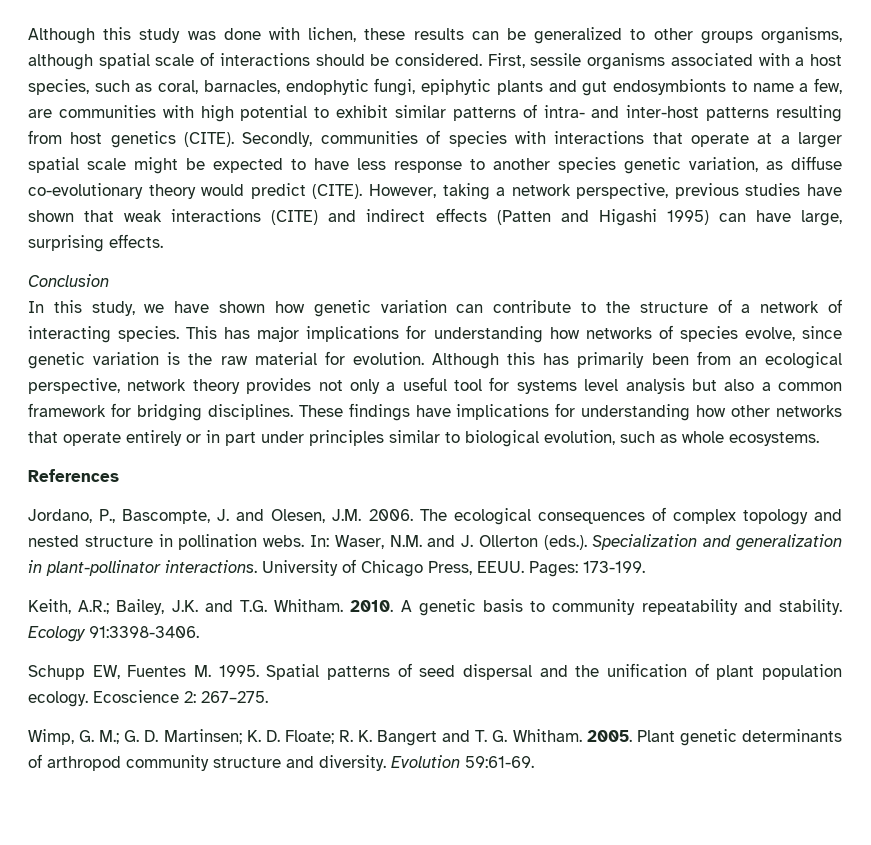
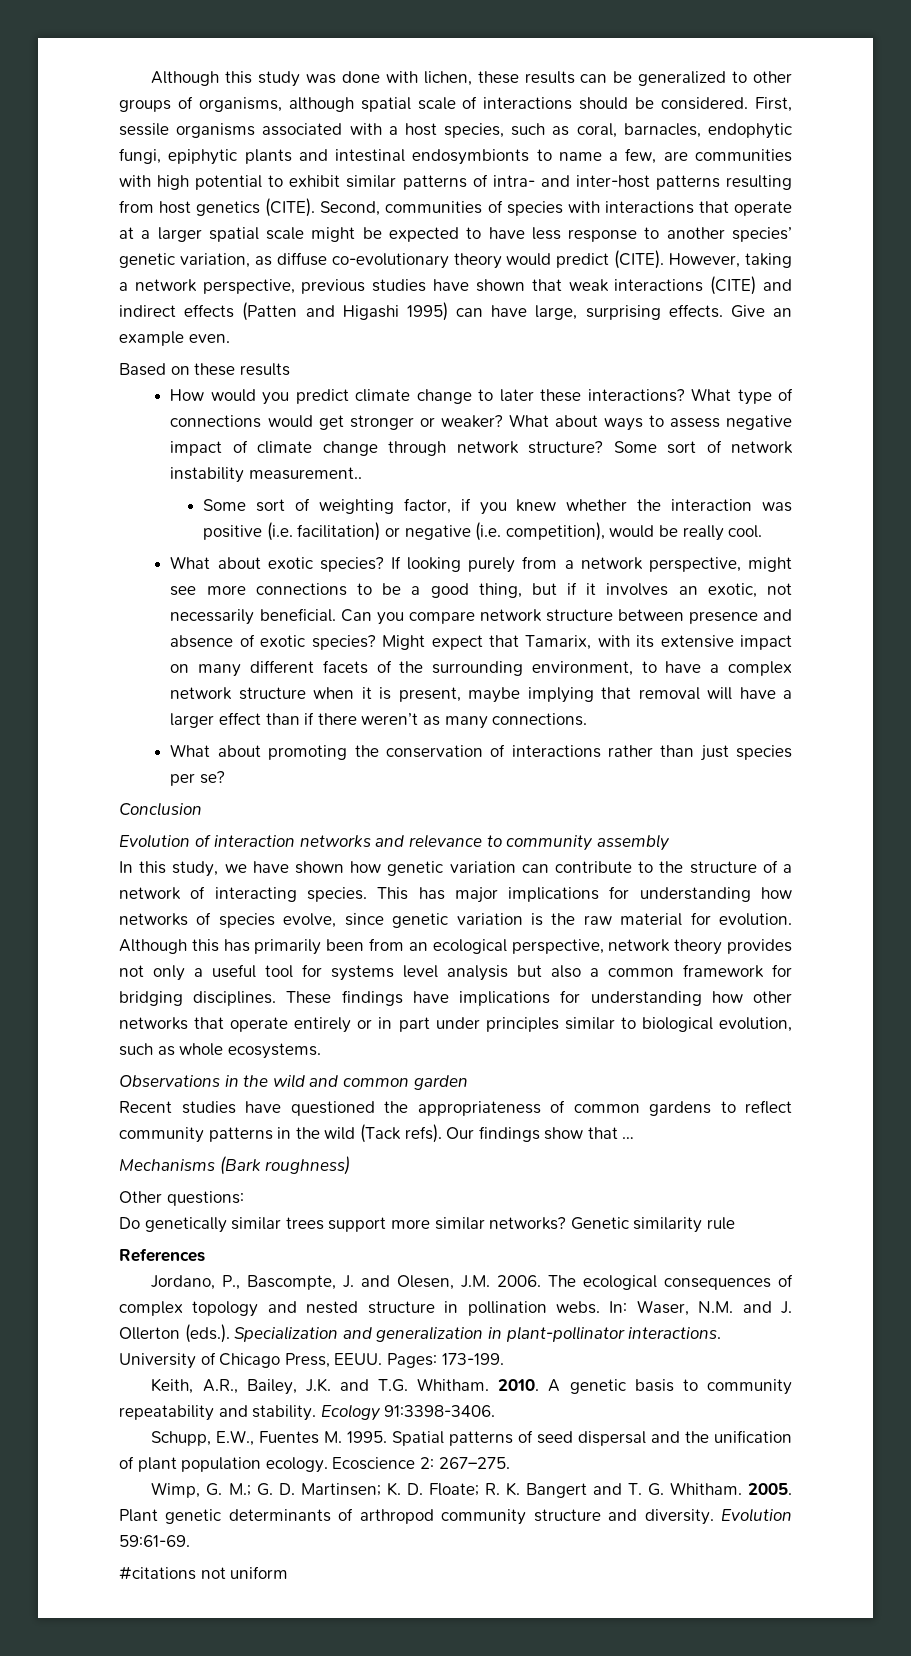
- Although this study was done with lichen, these results can be generalized to other groups organisms, although spatial scale of interactions should be considered.
+ Although this study was done with lichen, these results can be generalized to other groups of organisms, although spatial scale of interactions should be considered.
- First, sessile organisms associated with a host species, such as coral, barnacles, endophytic fungi, epiphytic plants and gut endosymbionts to name a few, are communities with high potential to exhibit similar patterns of intra- and inter-host patterns resulting from host genetics (CITE).
+ First, sessile organisms associated with a host species, such as coral, barnacles, endophytic fungi, epiphytic plants and intestinal endosymbionts to name a few, are communities with high potential to exhibit similar patterns of intra- and inter-host patterns resulting from host genetics (CITE).
- Secondly, communities of species with interactions that operate at a larger spatial scale might be expected to have less response to another species genetic variation, as diffuse co-evolutionary theory would predict (CITE).
+ Second, communities of species with interactions that operate at a larger spatial scale might be expected to have less response to another species’ genetic variation, as diffuse co-evolutionary theory would predict (CITE).
- However, taking a network perspective, previous studies have shown that weak interactions (CITE) and indirect effects (Patten and Higashi 1995) can have large, surprising effects.
+ However, taking a network perspective, previous studies have shown that weak interactions (CITE) and indirect effects (Patten and Higashi 1995) can have large, surprising effects. Give an example even.
+ Based on these results
+ How would you predict climate change to later these interactions? What type of connections would get stronger or weaker? What about ways to assess negative impact of climate change through network structure? Some sort of network instability measurement..
+ Some sort of weighting factor, if you knew whether the interaction was positive (i.e. facilitation) or negative (i.e. competition), would be really cool.
+ What about exotic species? If looking purely from a network perspective, might see more connections to be a good thing, but if it involves an exotic, not necessarily beneficial. Can you compare network structure between presence and absence of exotic species? Might expect that Tamarix, with its extensive impact on many different facets of the surrounding environment, to have a complex network structure when it is present, maybe implying that removal will have a larger effect than if there weren’t as many connections.
+ What about promoting the conservation of interactions rather than just species per se?
  Conclusion
+ Evolution of interaction networks and relevance to community assembly
+ Observations in the wild and common garden
+ Recent studies have questioned the appropriateness of common gardens to reflect community patterns in the wild (Tack refs). Our findings show that …
+ Mechanisms (Bark roughness)
+ Other questions:
+ Do genetically similar trees support more similar networks? Genetic similarity rule
- Keith, A.R.; Bailey, J.K. and T.G. Whitham.
+ Keith, A.R., Bailey, J.K. and T.G. Whitham.
- Schupp EW, Fuentes M. 1995.
+ Schupp, E.W., Fuentes M. 1995.
+ #citations not uniform

